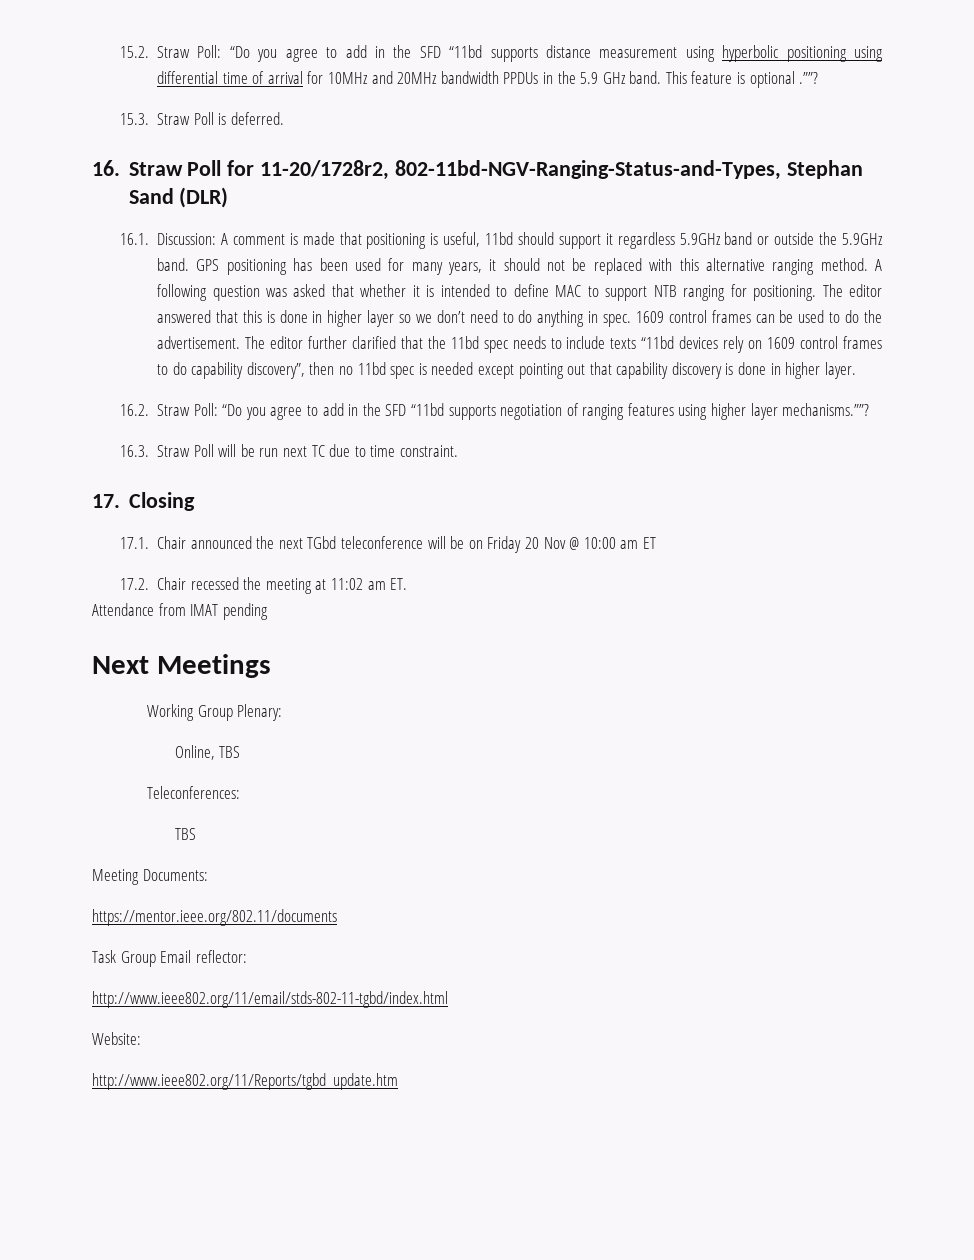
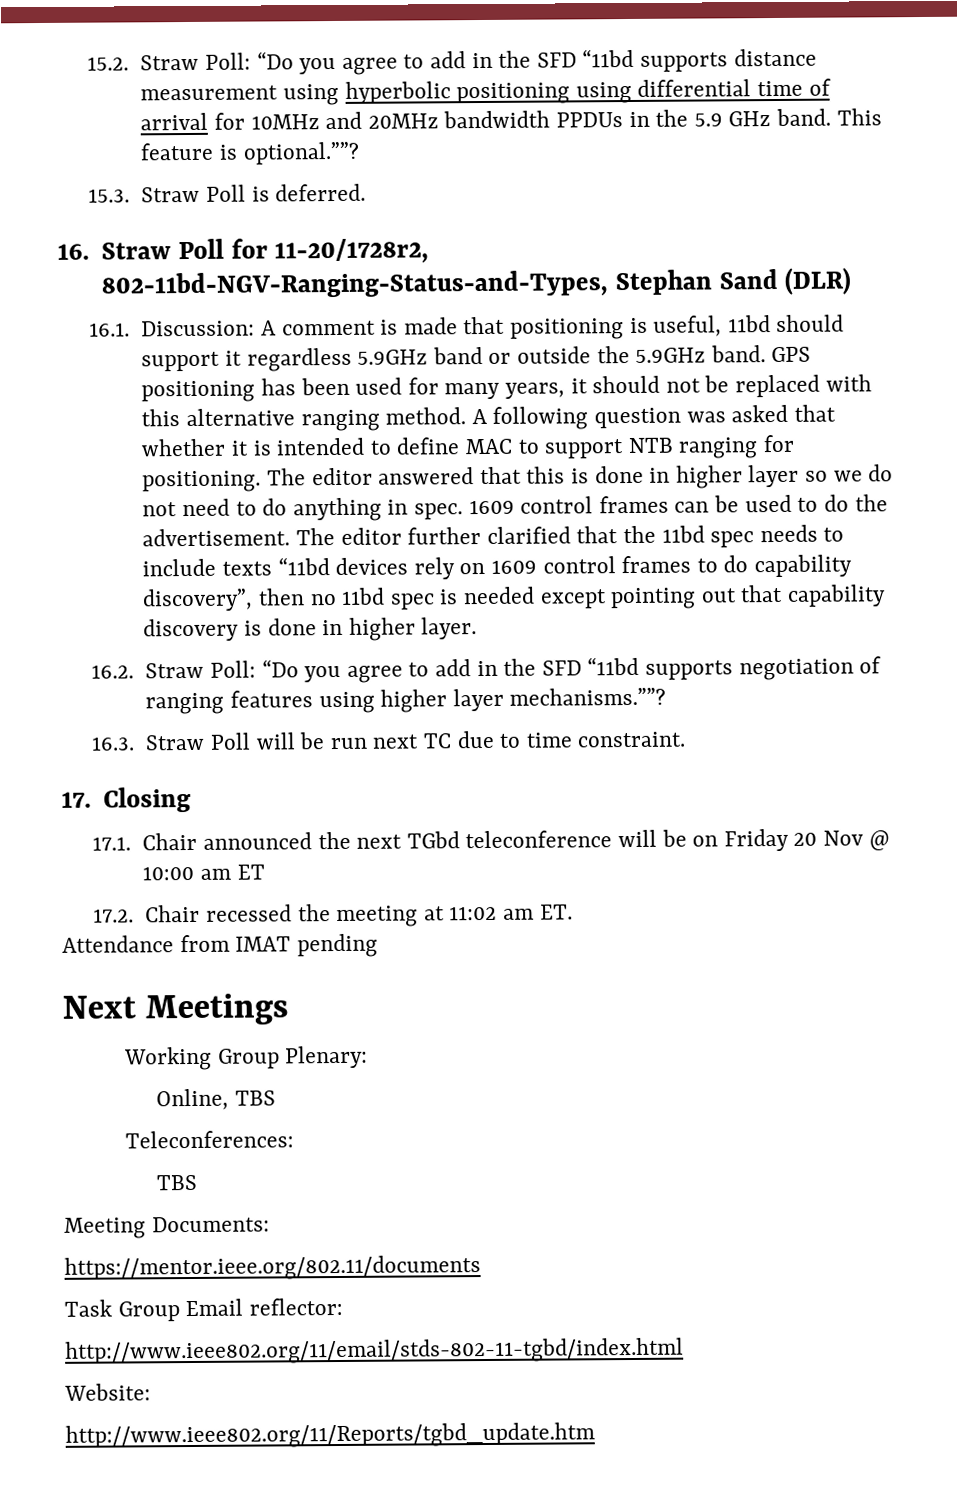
- This feature is optional .””?
+ This feature is optional.””?
- The editor answered that this is done in higher layer so we don’t need to do anything in spec.
+ The editor answered that this is done in higher layer so we do not need to do anything in spec.

